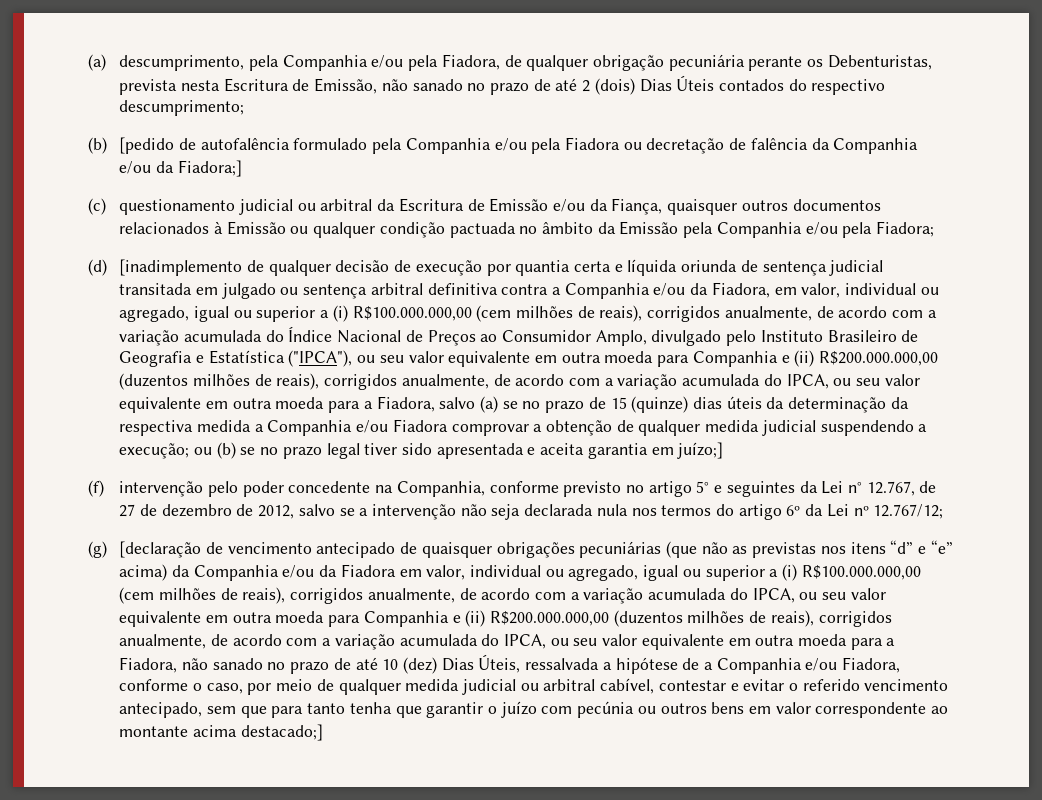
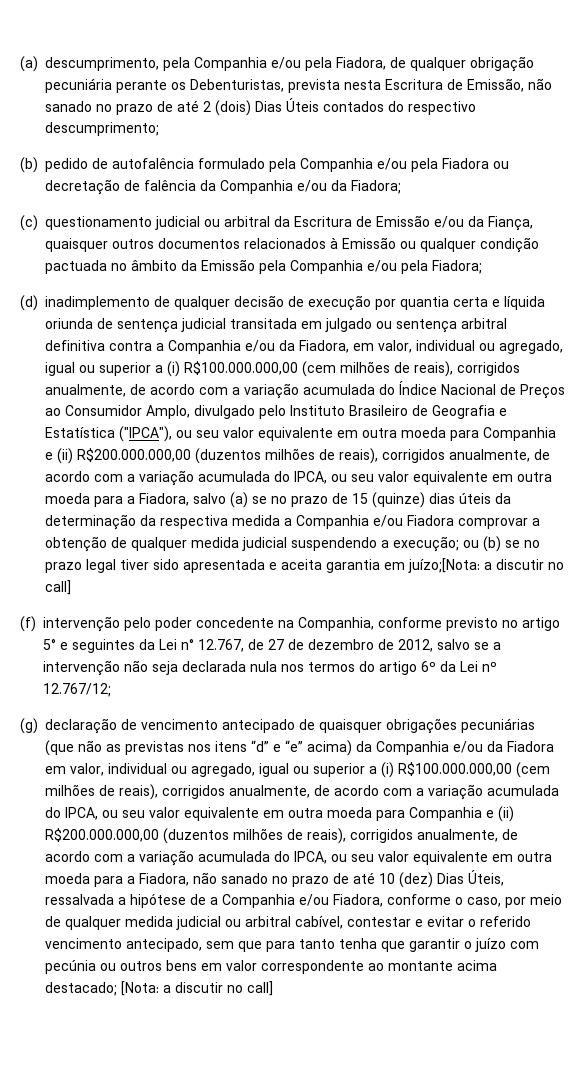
- (b) [pedido de autofalência formulado pela Companhia e/ou pela Fiadora ou decretação de falência da Companhia e/ou da Fiadora;]
+ (b) pedido de autofalência formulado pela Companhia e/ou pela Fiadora ou decretação de falência da Companhia e/ou da Fiadora;
- (d) [inadimplemento de qualquer decisão de execução por quantia certa e líquida oriunda de sentença judicial transitada em julgado ou sentença arbitral definitiva contra a Companhia e/ou da Fiadora, em valor, individual ou agregado, igual ou superior a (i) R$100.000.000,00 (cem milhões de reais), corrigidos anualmente, de acordo com a variação acumulada do Índice Nacional de Preços ao Consumidor Amplo, divulgado pelo Instituto Brasileiro de Geografia e Estatística ("IPCA"), ou seu valor equivalente em outra moeda para Companhia e (ii) R$200.000.000,00 (duzentos milhões de reais), corrigidos anualmente, de acordo com a variação acumulada do IPCA, ou seu valor equivalente em outra moeda para a Fiadora, salvo (a) se no prazo de 15 (quinze) dias úteis da determinação da respectiva medida a Companhia e/ou Fiadora comprovar a obtenção de qualquer medida judicial suspendendo a execução;
+ (d) inadimplemento de qualquer decisão de execução por quantia certa e líquida oriunda de sentença judicial transitada em julgado ou sentença arbitral definitiva contra a Companhia e/ou da Fiadora, em valor, individual ou agregado, igual ou superior a (i) R$100.000.000,00 (cem milhões de reais), corrigidos anualmente, de acordo com a variação acumulada do Índice Nacional de Preços ao Consumidor Amplo, divulgado pelo Instituto Brasileiro de Geografia e Estatística ("IPCA"), ou seu valor equivalente em outra moeda para Companhia e (ii) R$200.000.000,00 (duzentos milhões de reais), corrigidos anualmente, de acordo com a variação acumulada do IPCA, ou seu valor equivalente em outra moeda para a Fiadora, salvo (a) se no prazo de 15 (quinze) dias úteis da determinação da respectiva medida a Companhia e/ou Fiadora comprovar a obtenção de qualquer medida judicial suspendendo a execução;
- ou (b) se no prazo legal tiver sido apresentada e aceita garantia em juízo;]
+ ou (b) se no prazo legal tiver sido apresentada e aceita garantia em juízo;[Nota: a discutir no call]
- (g) [declaração de vencimento antecipado de quaisquer obrigações pecuniárias (que não as previstas nos itens “d” e “e” acima) da Companhia e/ou da Fiadora em valor, individual ou agregado, igual ou superior a (i) R$100.000.000,00 (cem milhões de reais), corrigidos anualmente, de acordo com a variação acumulada do IPCA, ou seu valor equivalente em outra moeda para Companhia e (ii) R$200.000.000,00 (duzentos milhões de reais), corrigidos anualmente, de acordo com a variação acumulada do IPCA, ou seu valor equivalente em outra moeda para a Fiadora, não sanado no prazo de até 10 (dez) Dias Úteis, ressalvada a hipótese de a Companhia e/ou Fiadora, conforme o caso, por meio de qualquer medida judicial ou arbitral cabível, contestar e evitar o referido vencimento antecipado, sem que para tanto tenha que garantir o juízo com pecúnia ou outros bens em valor correspondente ao montante acima destacado;]
+ (g) declaração de vencimento antecipado de quaisquer obrigações pecuniárias (que não as previstas nos itens “d” e “e” acima) da Companhia e/ou da Fiadora em valor, individual ou agregado, igual ou superior a (i) R$100.000.000,00 (cem milhões de reais), corrigidos anualmente, de acordo com a variação acumulada do IPCA, ou seu valor equivalente em outra moeda para Companhia e (ii) R$200.000.000,00 (duzentos milhões de reais), corrigidos anualmente, de acordo com a variação acumulada do IPCA, ou seu valor equivalente em outra moeda para a Fiadora, não sanado no prazo de até 10 (dez) Dias Úteis, ressalvada a hipótese de a Companhia e/ou Fiadora, conforme o caso, por meio de qualquer medida judicial ou arbitral cabível, contestar e evitar o referido vencimento antecipado, sem que para tanto tenha que garantir o juízo com pecúnia ou outros bens em valor correspondente ao montante acima destacado; [Nota: a discutir no call]

